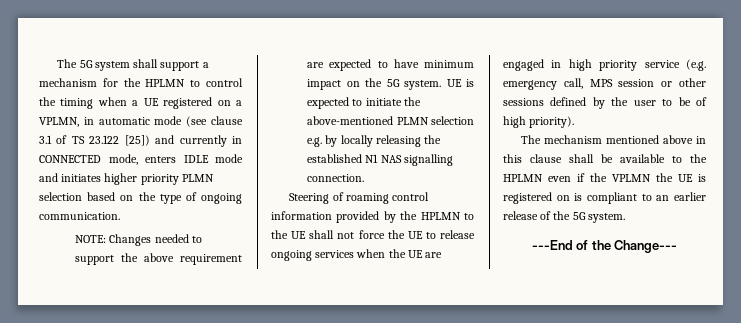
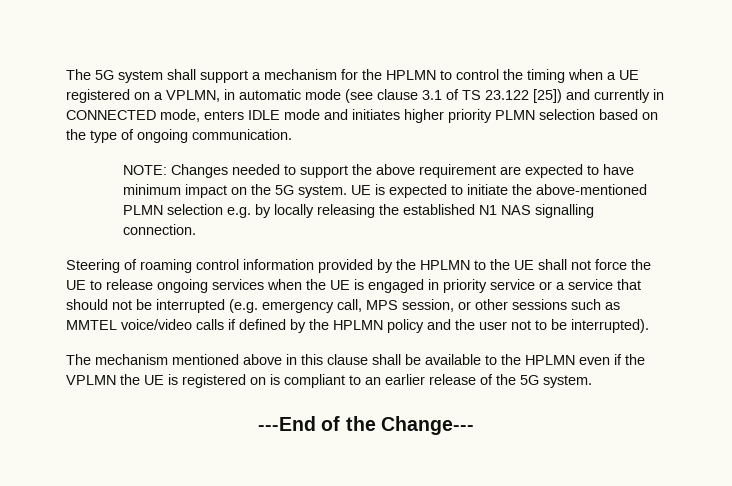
- Steering of roaming control information provided by the HPLMN to the UE shall not force the UE to release ongoing services when the UE are engaged in high priority service (e.g. emergency call, MPS session or other sessions defined by the user to be of high priority).
+ Steering of roaming control information provided by the HPLMN to the UE shall not force the UE to release ongoing services when the UE is engaged in priority service or a service that should not be interrupted (e.g. emergency call, MPS session, or other sessions such as MMTEL voice/video calls if defined by the HPLMN policy and the user not to be interrupted).

